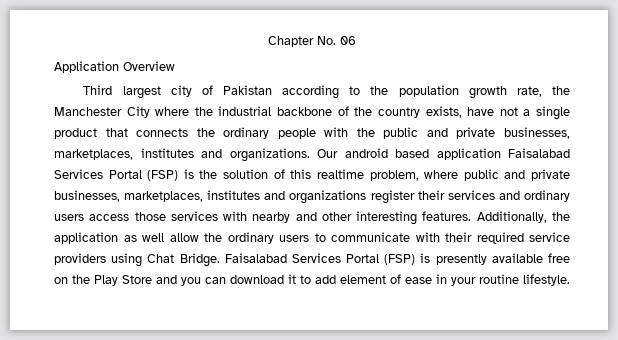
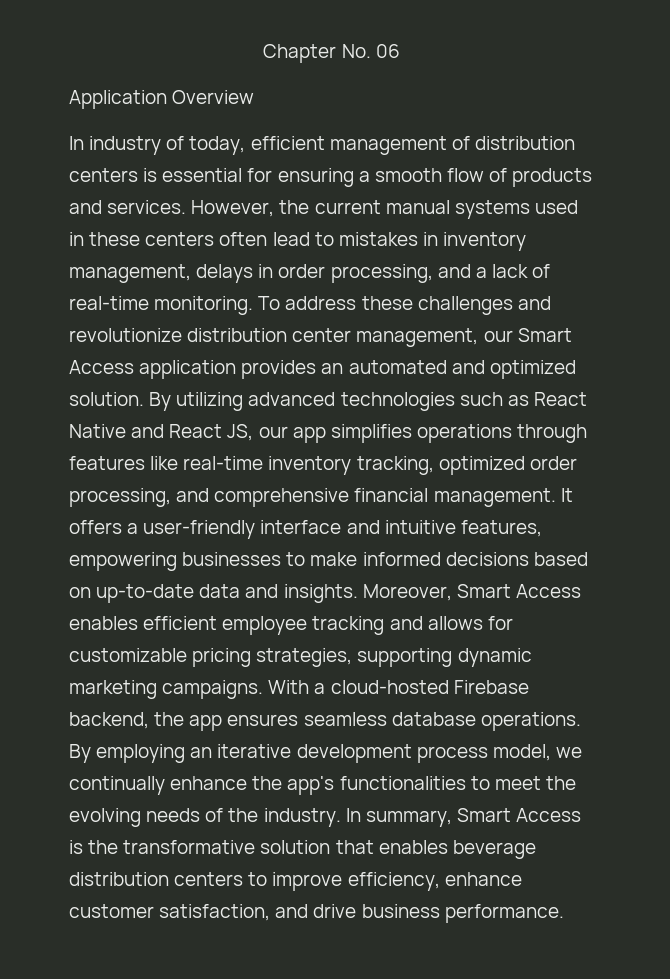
- Third largest city of Pakistan according to the population growth rate, the Manchester City where the industrial backbone of the country exists, have not a single product that connects the ordinary people with the public and private businesses, marketplaces, institutes and organizations. Our android based application Faisalabad Services Portal (FSP) is the solution of this realtime problem, where public and private businesses, marketplaces, institutes and organizations register their services and ordinary users access those services with nearby and other interesting features. Additionally, the application as well allow the ordinary users to communicate with their required service providers using Chat Bridge. Faisalabad Services Portal (FSP) is presently available free on the Play Store and you can download it to add element of ease in your routine lifestyle.
+ In industry of today, efficient management of distribution centers is essential for ensuring a smooth flow of products and services. However, the current manual systems used in these centers often lead to mistakes in inventory management, delays in order processing, and a lack of real-time monitoring. To address these challenges and revolutionize distribution center management, our Smart Access application provides an automated and optimized solution. By utilizing advanced technologies such as React Native and React JS, our app simplifies operations through features like real-time inventory tracking, optimized order processing, and comprehensive financial management. It offers a user-friendly interface and intuitive features, empowering businesses to make informed decisions based on up-to-date data and insights. Moreover, Smart Access enables efficient employee tracking and allows for customizable pricing strategies, supporting dynamic marketing campaigns. With a cloud-hosted Firebase backend, the app ensures seamless database operations. By employing an iterative development process model, we continually enhance the app's functionalities to meet the evolving needs of the industry. In summary, Smart Access is the transformative solution that enables beverage distribution centers to improve efficiency, enhance customer satisfaction, and drive business performance.

